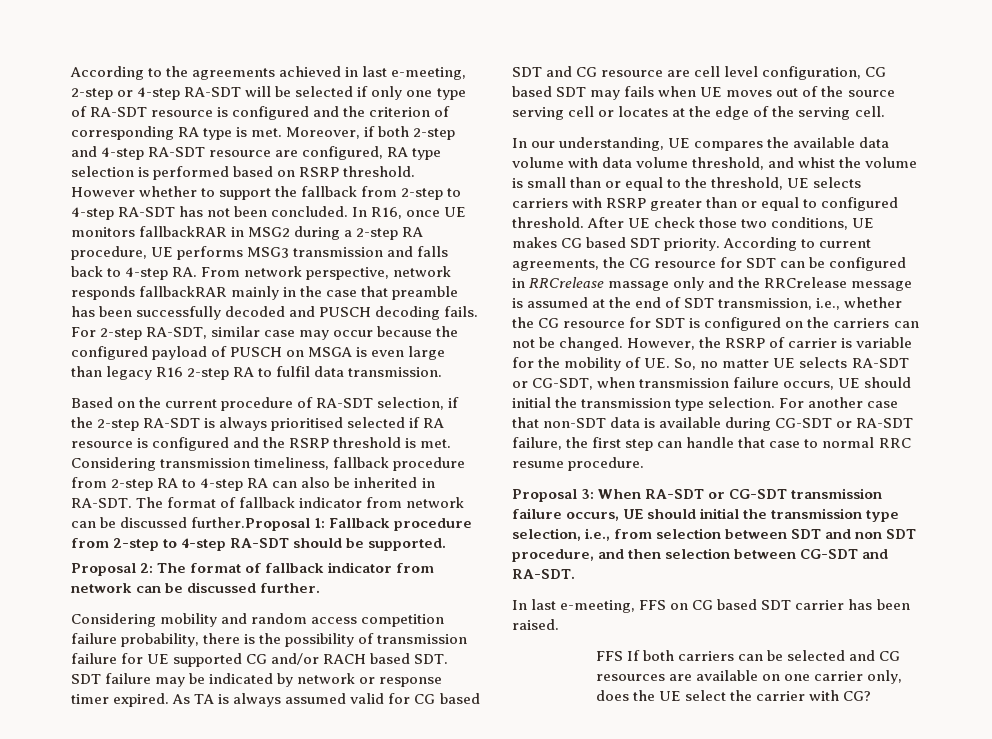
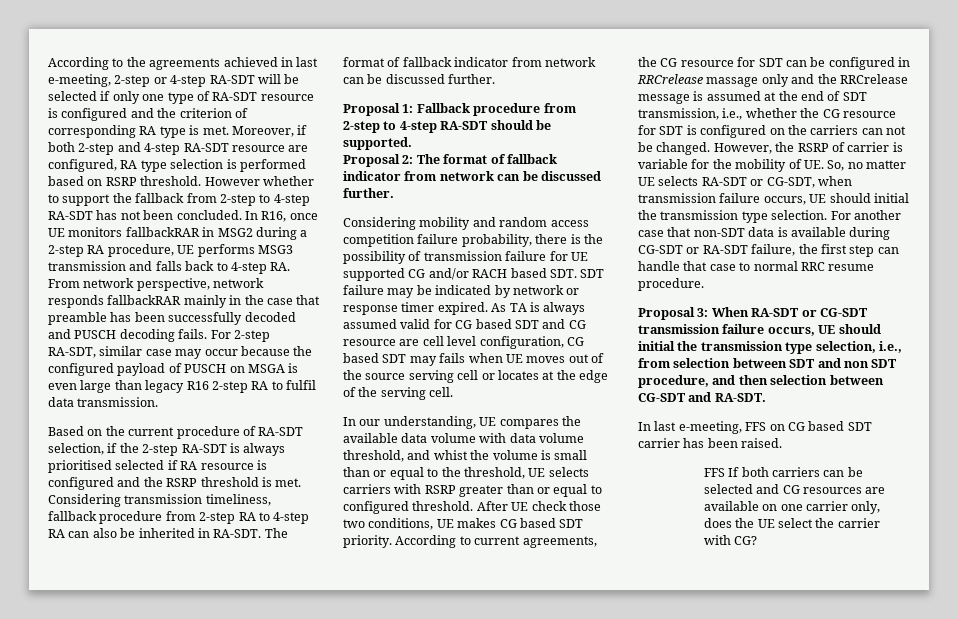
- Considering transmission timeliness, fallback procedure from 2-step RA to 4-step RA can also be inherited in RA-SDT. The format of fallback indicator from network can be discussed further.Proposal 1: Fallback procedure from 2-step to 4-step RA-SDT should be supported.
+ Considering transmission timeliness, fallback procedure from 2-step RA to 4-step RA can also be inherited in RA-SDT. The format of fallback indicator from network can be discussed further.
+ Proposal 1: Fallback procedure from 2-step to 4-step RA-SDT should be supported.

